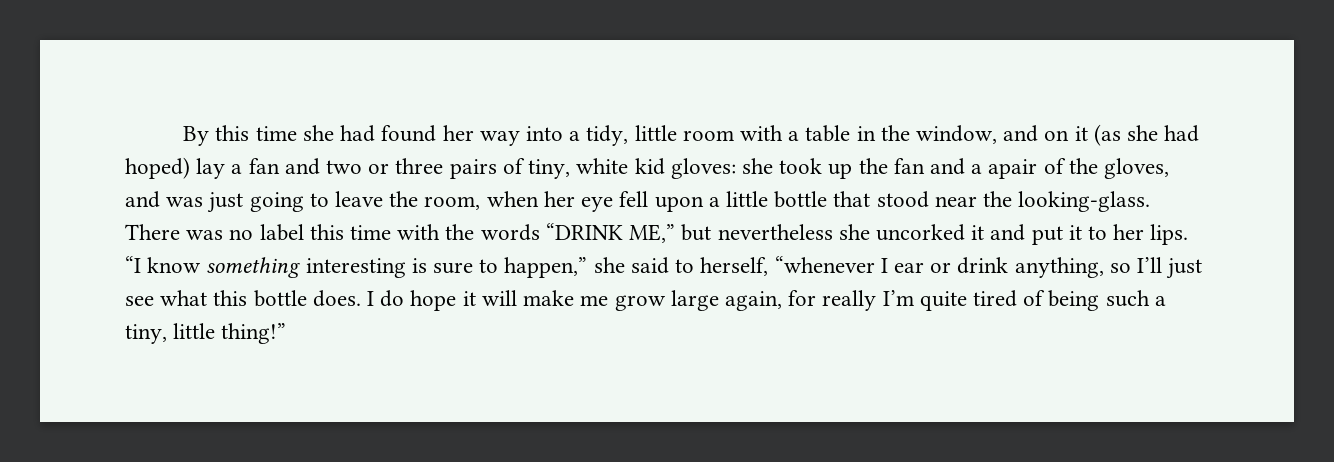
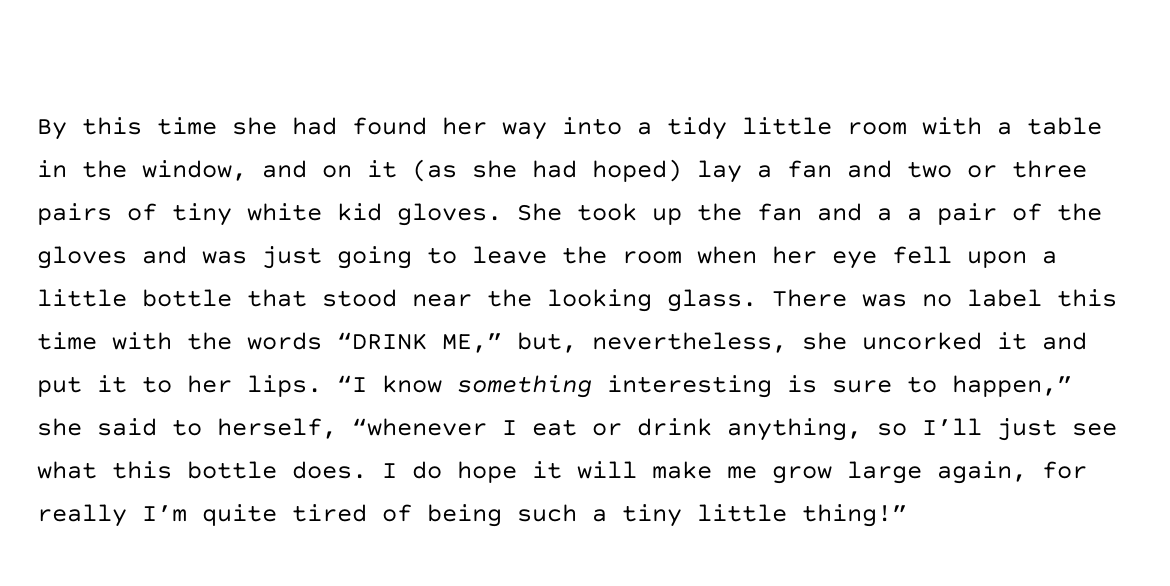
- By this time she had found her way into a tidy, little room with a table in the window, and on it (as she had hoped) lay a fan and two or three pairs of tiny, white kid gloves: she took up the fan and a apair of the gloves, and was just going to leave the room, when her eye fell upon a little bottle that stood near the looking-glass.
+ By this time she had found her way into a tidy little room with a table in the window, and on it (as she had hoped) lay a fan and two or three pairs of tiny white kid gloves. She took up the fan and a a pair of the gloves and was just going to leave the room when her eye fell upon a little bottle that stood near the looking glass.
- There was no label this time with the words “DRINK ME,” but nevertheless she uncorked it and put it to her lips.
+ There was no label this time with the words “DRINK ME,” but, nevertheless, she uncorked it and put it to her lips.
- “I know something interesting is sure to happen,” she said to herself, “whenever I ear or drink anything, so I’ll just see what this bottle does.
+ “I know something interesting is sure to happen,” she said to herself, “whenever I eat or drink anything, so I’ll just see what this bottle does.
- I do hope it will make me grow large again, for really I’m quite tired of being such a tiny, little thing!”
+ I do hope it will make me grow large again, for really I’m quite tired of being such a tiny little thing!”

